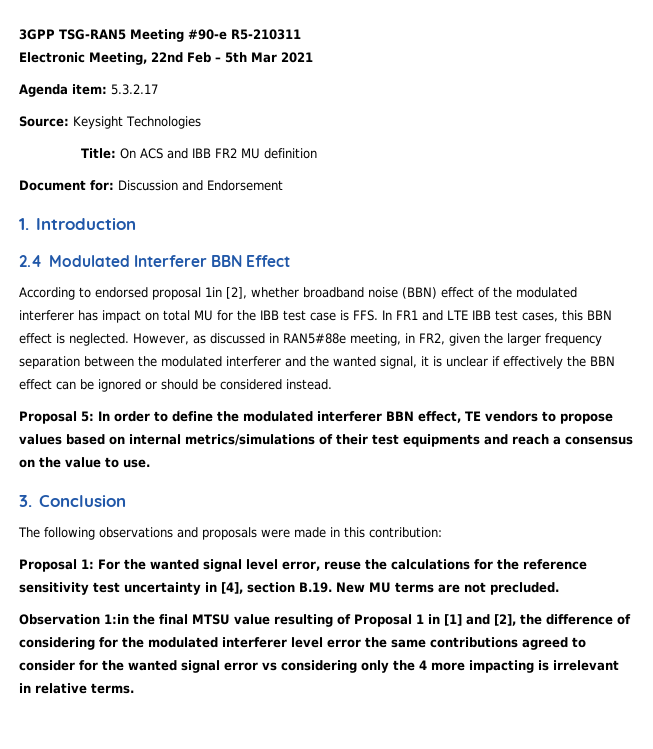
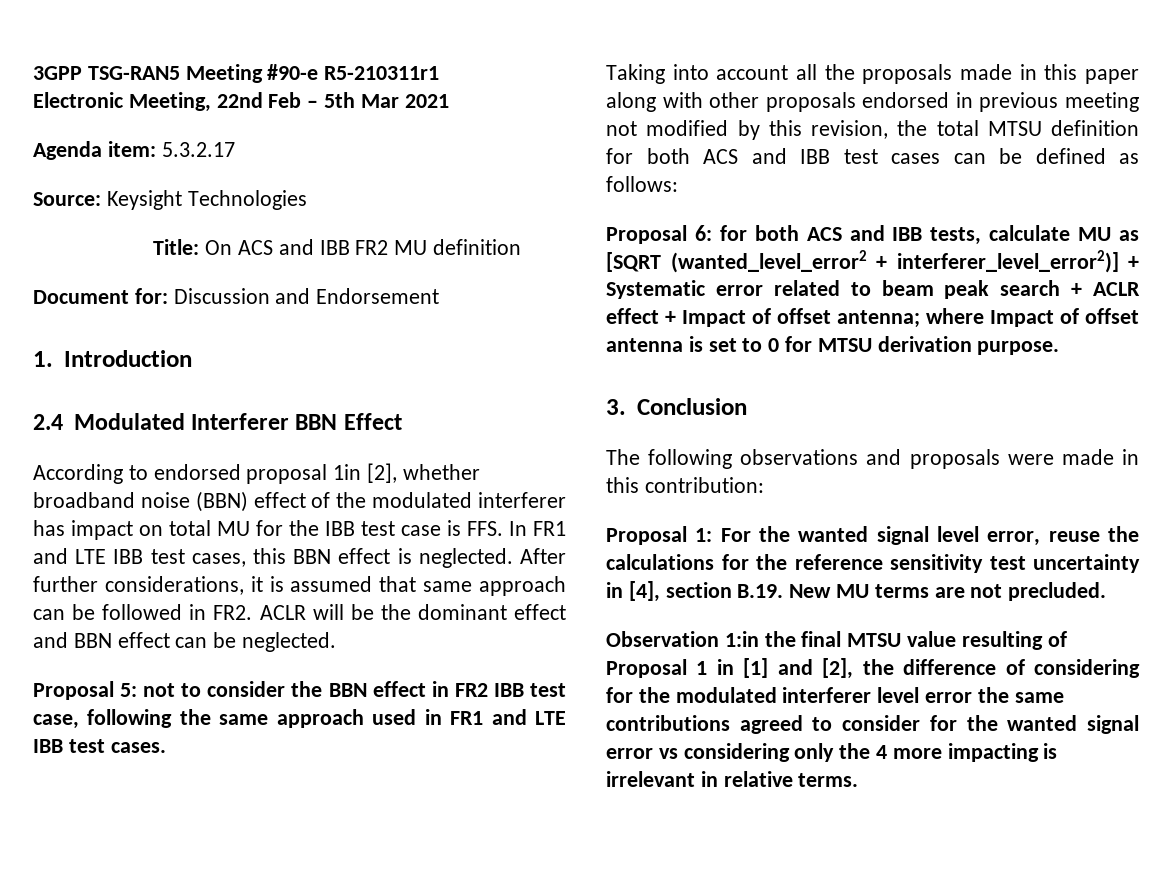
- 3GPP TSG-RAN5 Meeting #90-e R5-210311
+ 3GPP TSG-RAN5 Meeting #90-e R5-210311r1
- However, as discussed in RAN5#88e meeting, in FR2, given the larger frequency separation between the modulated interferer and the wanted signal, it is unclear if effectively the BBN effect can be ignored or should be considered instead.
- Proposal 5: In order to define the modulated interferer BBN effect, TE vendors to propose values based on internal metrics/simulations of their test equipments and reach a consensus on the value to use.
+ After further considerations, it is assumed that same approach can be followed in FR2. ACLR will be the dominant effect and BBN effect can be neglected.
+ Proposal 5: not to consider the BBN effect in FR2 IBB test case, following the same approach used in FR1 and LTE IBB test cases.
+ Taking into account all the proposals made in this paper along with other proposals endorsed in previous meeting not modified by this revision, the total MTSU definition for both ACS and IBB test cases can be defined as follows:
+ Proposal 6: for both ACS and IBB tests, calculate MU as [SQRT (wanted_level_error2 + interferer_level_error2)] + Systematic error related to beam peak search + ACLR effect + Impact of offset antenna; where Impact of offset antenna is set to 0 for MTSU derivation purpose.

